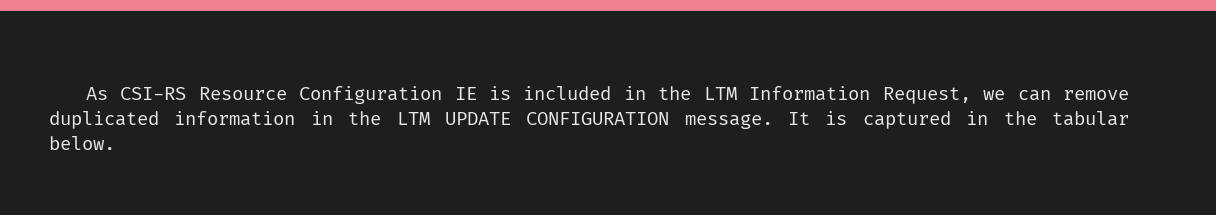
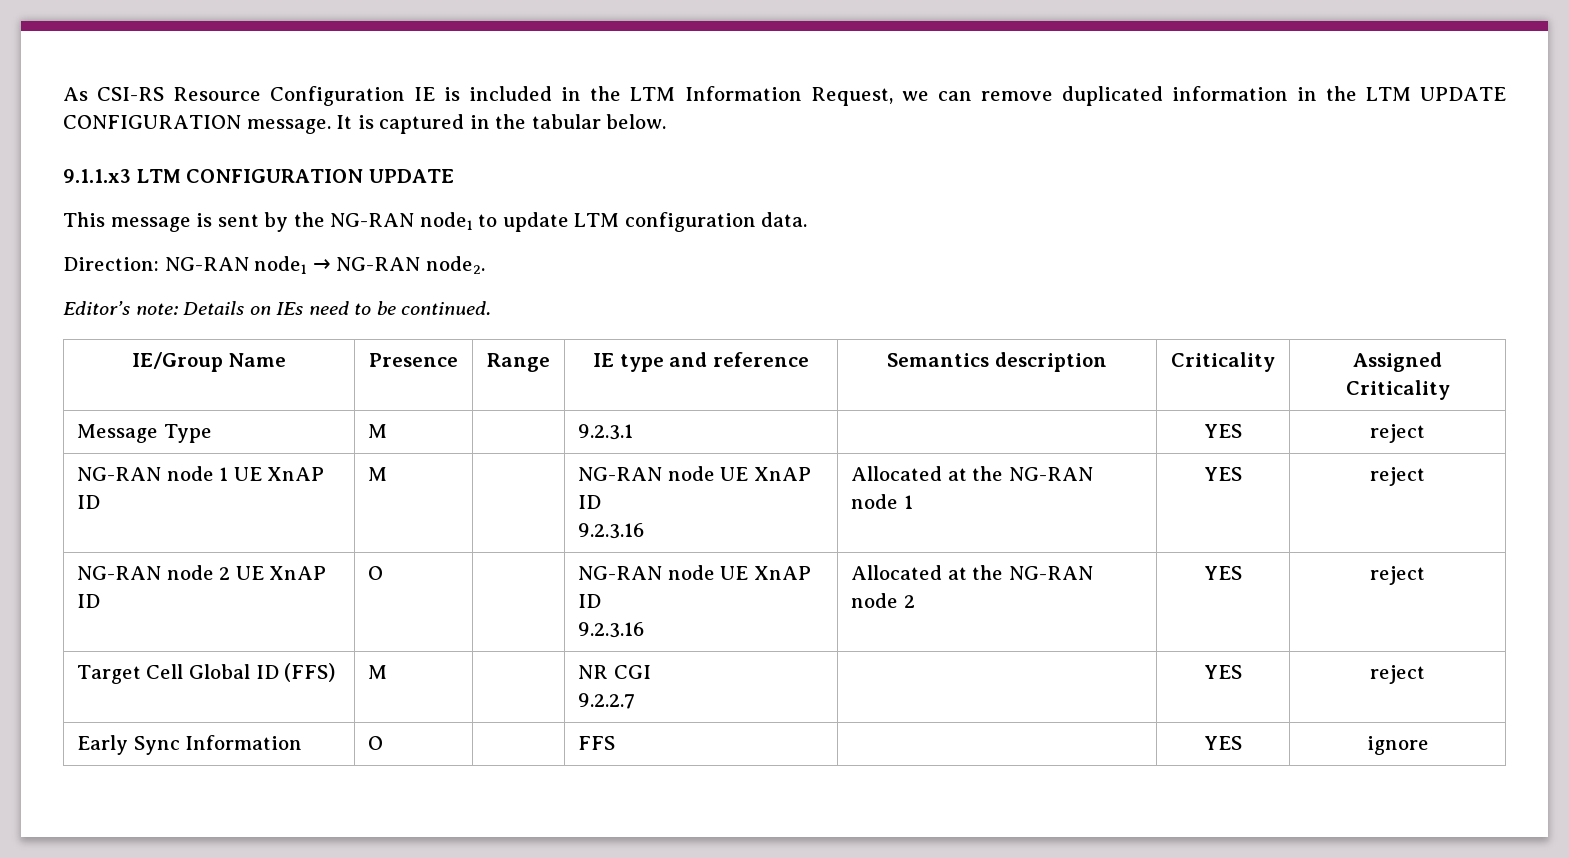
+ 9.1.1.x3 LTM CONFIGURATION UPDATE
+ This message is sent by the NG-RAN node1 to update LTM configuration data.
+ Direction: NG-RAN node1 → NG-RAN node2.
+ Editor’s note: Details on IEs need to be continued.
+ IE/Group Name | Presence | Range | IE type and reference | Semantics description | Criticality | Assigned Criticality
+ Message Type | M | | 9.2.3.1 | | YES | reject
+ NG-RAN node 1 UE XnAP ID | M | | NG-RAN node UE XnAP ID
+ 9.2.3.16 | Allocated at the NG-RAN node 1 | YES | reject
+ NG-RAN node 2 UE XnAP ID | O | | NG-RAN node UE XnAP ID
+ 9.2.3.16 | Allocated at the NG-RAN node 2 | YES | reject
+ Target Cell Global ID (FFS) | M | | NR CGI
+ 9.2.2.7 | | YES | reject
+ Early Sync Information | O | | FFS | | YES | ignore

